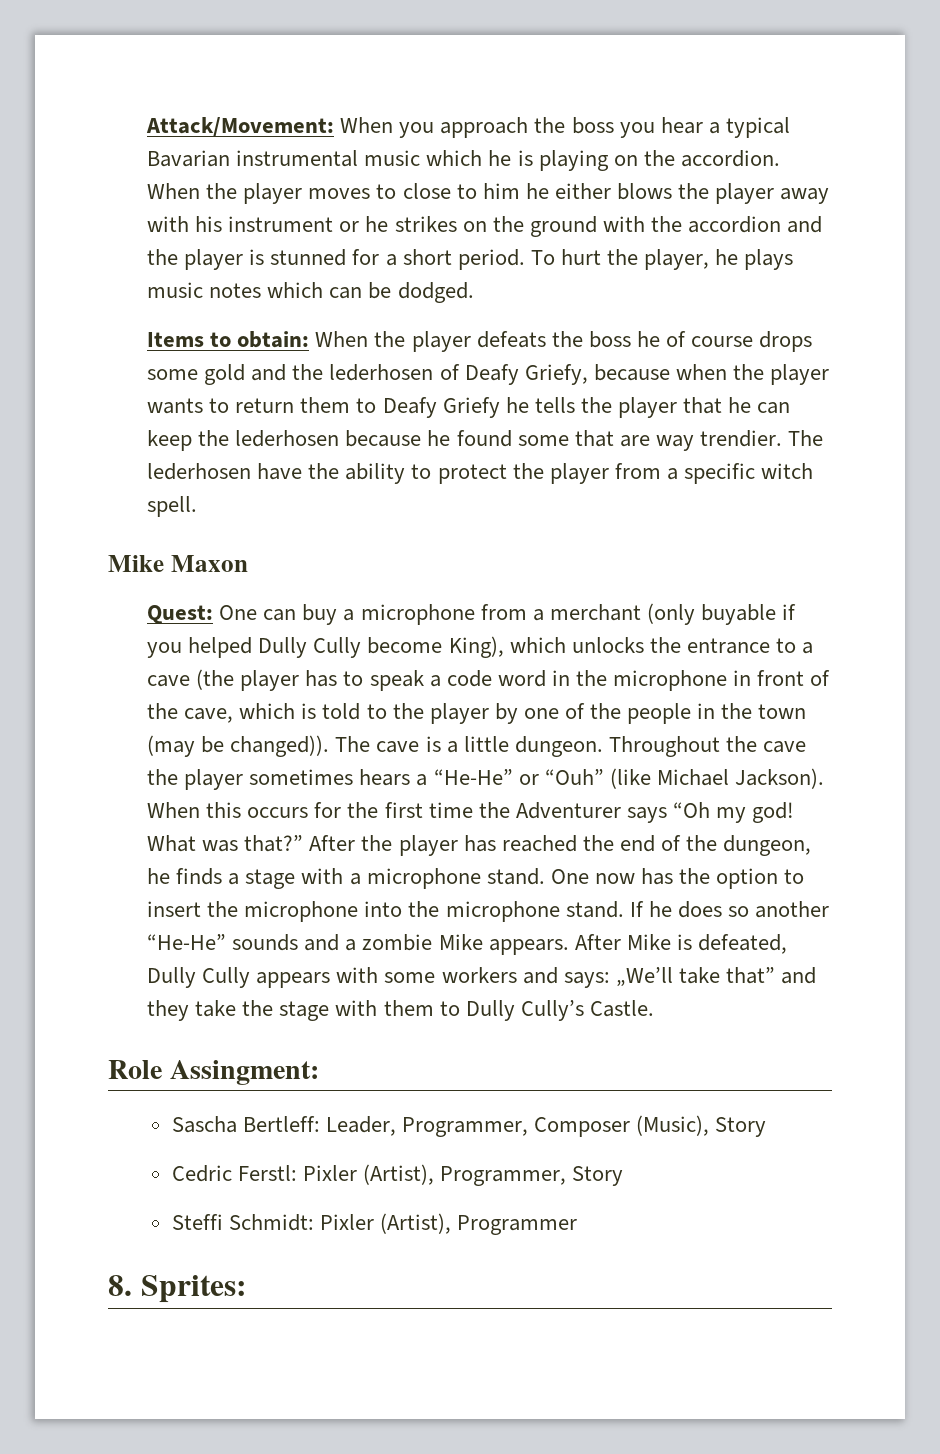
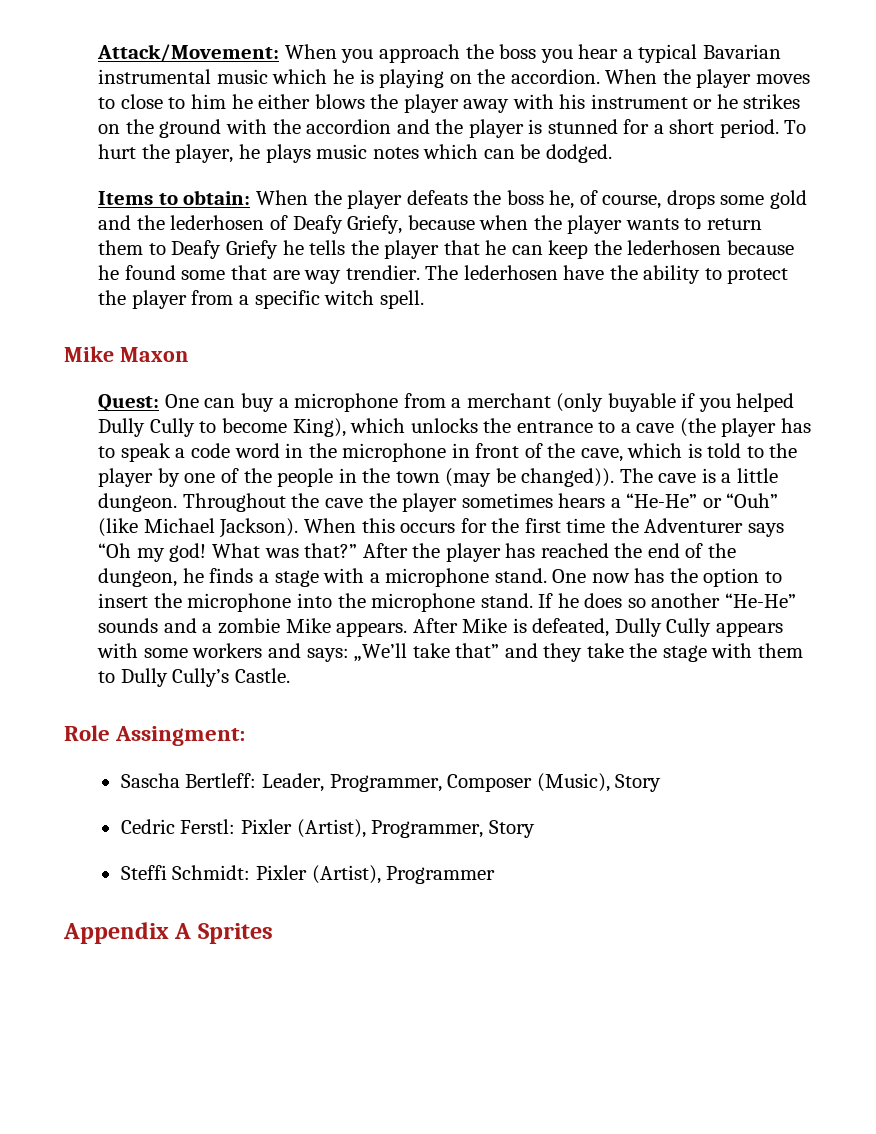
- Items to obtain: When the player defeats the boss he of course drops some gold and the lederhosen of Deafy Griefy, because when the player wants to return them to Deafy Griefy he tells the player that he can keep the lederhosen because he found some that are way trendier.
+ Items to obtain: When the player defeats the boss he, of course, drops some gold and the lederhosen of Deafy Griefy, because when the player wants to return them to Deafy Griefy he tells the player that he can keep the lederhosen because he found some that are way trendier.
- Quest: One can buy a microphone from a merchant (only buyable if you helped Dully Cully become King), which unlocks the entrance to a cave (the player has to speak a code word in the microphone in front of the cave, which is told to the player by one of the people in the town (may be changed)).
+ Quest: One can buy a microphone from a merchant (only buyable if you helped Dully Cully to become King), which unlocks the entrance to a cave (the player has to speak a code word in the microphone in front of the cave, which is told to the player by one of the people in the town (may be changed)).
- 8. Sprites:
+ Appendix A Sprites

